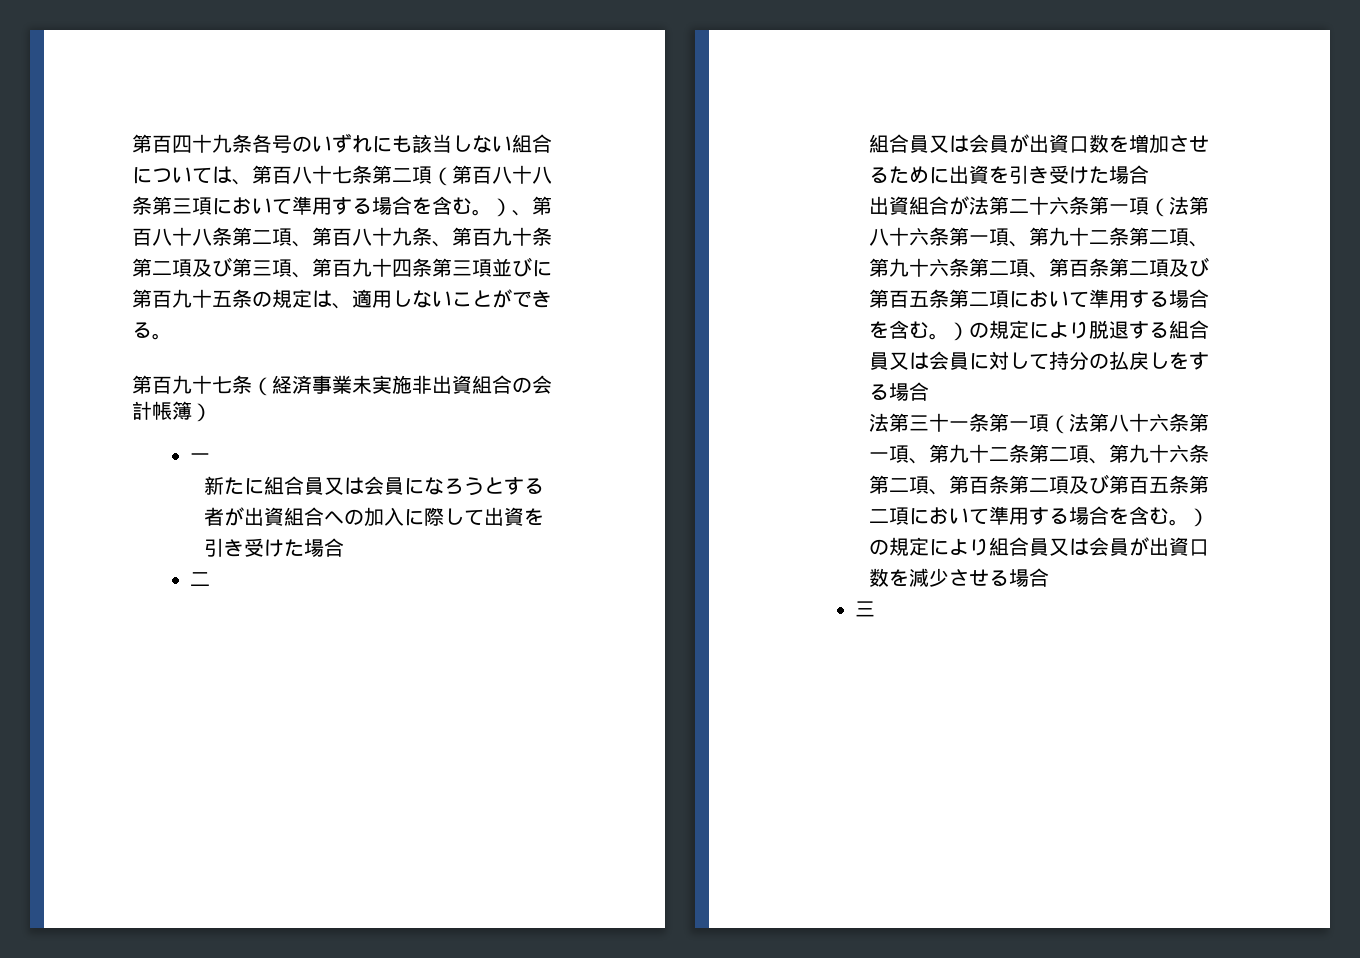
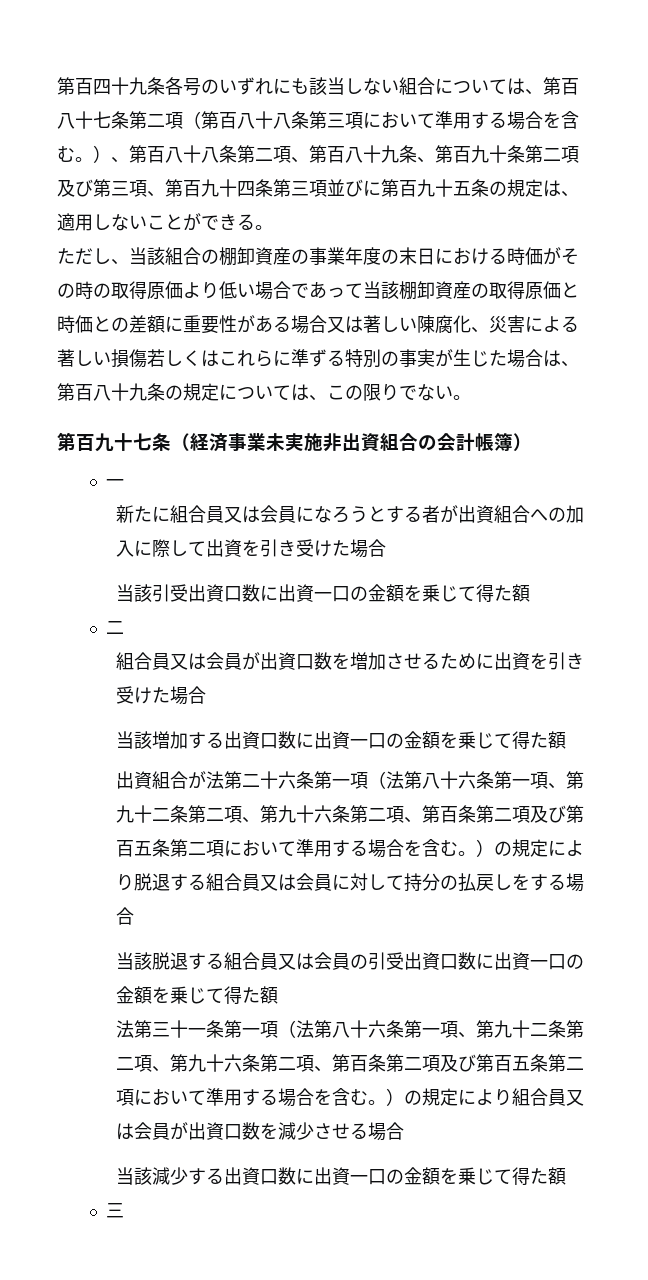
+ ただし、当該組合の棚卸資産の事業年度の末日における時価がその時の取得原価より低い場合であって当該棚卸資産の取得原価と時価との差額に重要性がある場合又は著しい陳腐化、災害による著しい損傷若しくはこれらに準ずる特別の事実が生じた場合は、第百八十九条の規定については、この限りでない。
+ 当該引受出資口数に出資一口の金額を乗じて得た額
+ 当該増加する出資口数に出資一口の金額を乗じて得た額
+ 当該脱退する組合員又は会員の引受出資口数に出資一口の金額を乗じて得た額
+ 当該減少する出資口数に出資一口の金額を乗じて得た額

